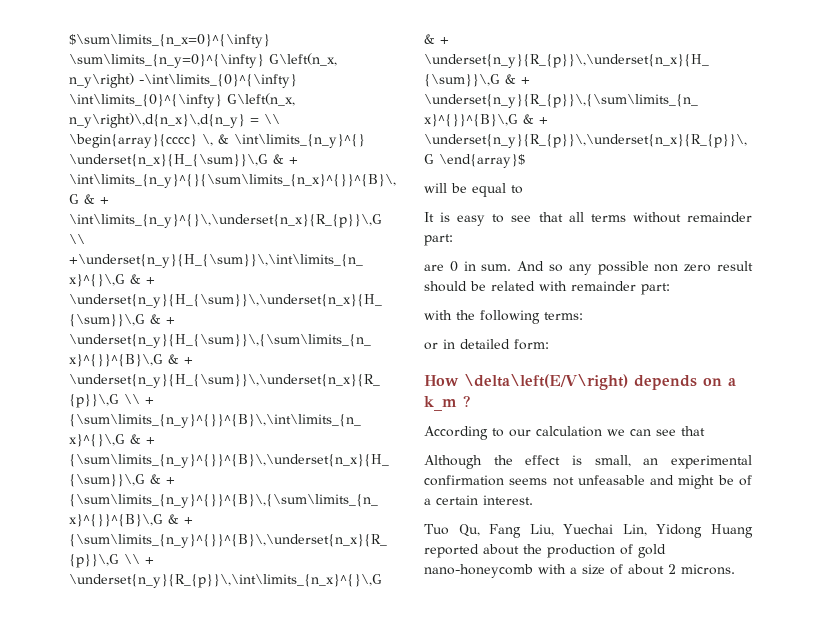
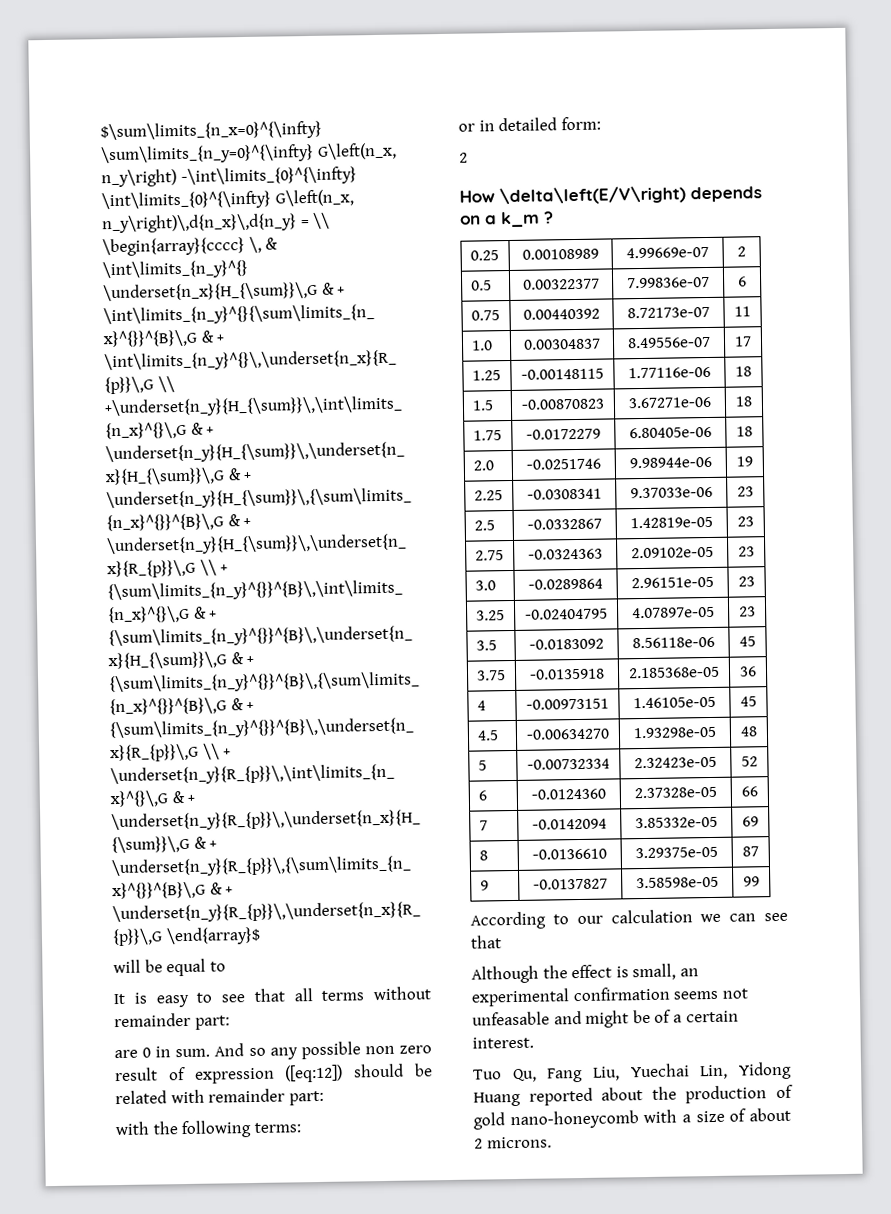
- And so any possible non zero result should be related with remainder part:
+ And so any possible non zero result of expression ([eq:12]) should be related with remainder part:
  or in detailed form:
+ 2
+ 0.25 | 0.00108989 | 4.99669e-07 | 2
+ 0.5 | 0.00322377 | 7.99836e-07 | 6
+ 0.75 | 0.00440392 | 8.72173e-07 | 11
+ 1.0 | 0.00304837 | 8.49556e-07 | 17
+ 1.25 | -0.00148115 | 1.77116e-06 | 18
+ 1.5 | -0.00870823 | 3.67271e-06 | 18
+ 1.75 | -0.0172279 | 6.80405e-06 | 18
+ 2.0 | -0.0251746 | 9.98944e-06 | 19
+ 2.25 | -0.0308341 | 9.37033e-06 | 23
+ 2.5 | -0.0332867 | 1.42819e-05 | 23
+ 2.75 | -0.0324363 | 2.09102e-05 | 23
+ 3.0 | -0.0289864 | 2.96151e-05 | 23
+ 3.25 | -0.02404795 | 4.07897e-05 | 23
+ 3.5 | -0.0183092 | 8.56118e-06 | 45
+ 3.75 | -0.0135918 | 2.185368e-05 | 36
+ 4 | -0.00973151 | 1.46105e-05 | 45
+ 4.5 | -0.00634270 | 1.93298e-05 | 48
+ 5 | -0.00732334 | 2.32423e-05 | 52
+ 6 | -0.0124360 | 2.37328e-05 | 66
+ 7 | -0.0142094 | 3.85332e-05 | 69
+ 8 | -0.0136610 | 3.29375e-05 | 87
+ 9 | -0.0137827 | 3.58598e-05 | 99

